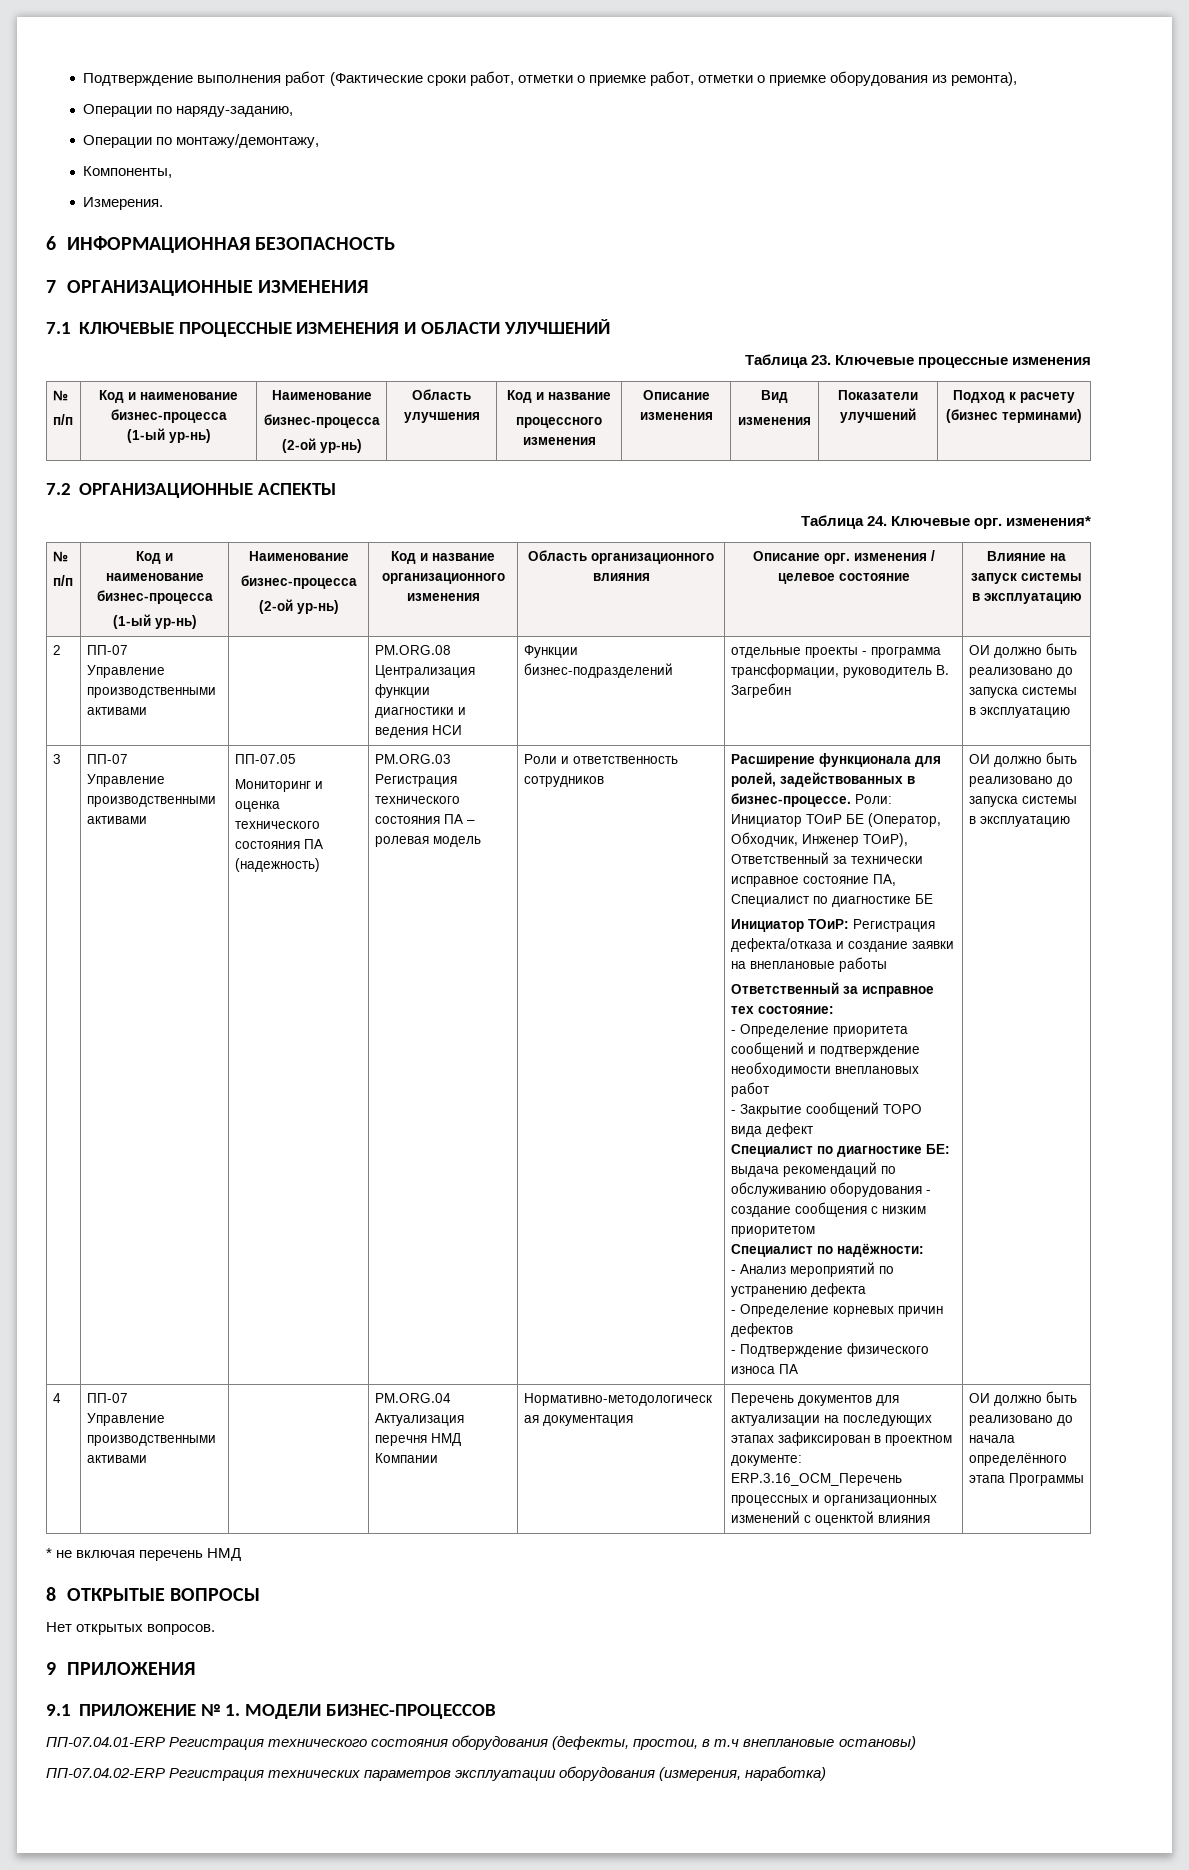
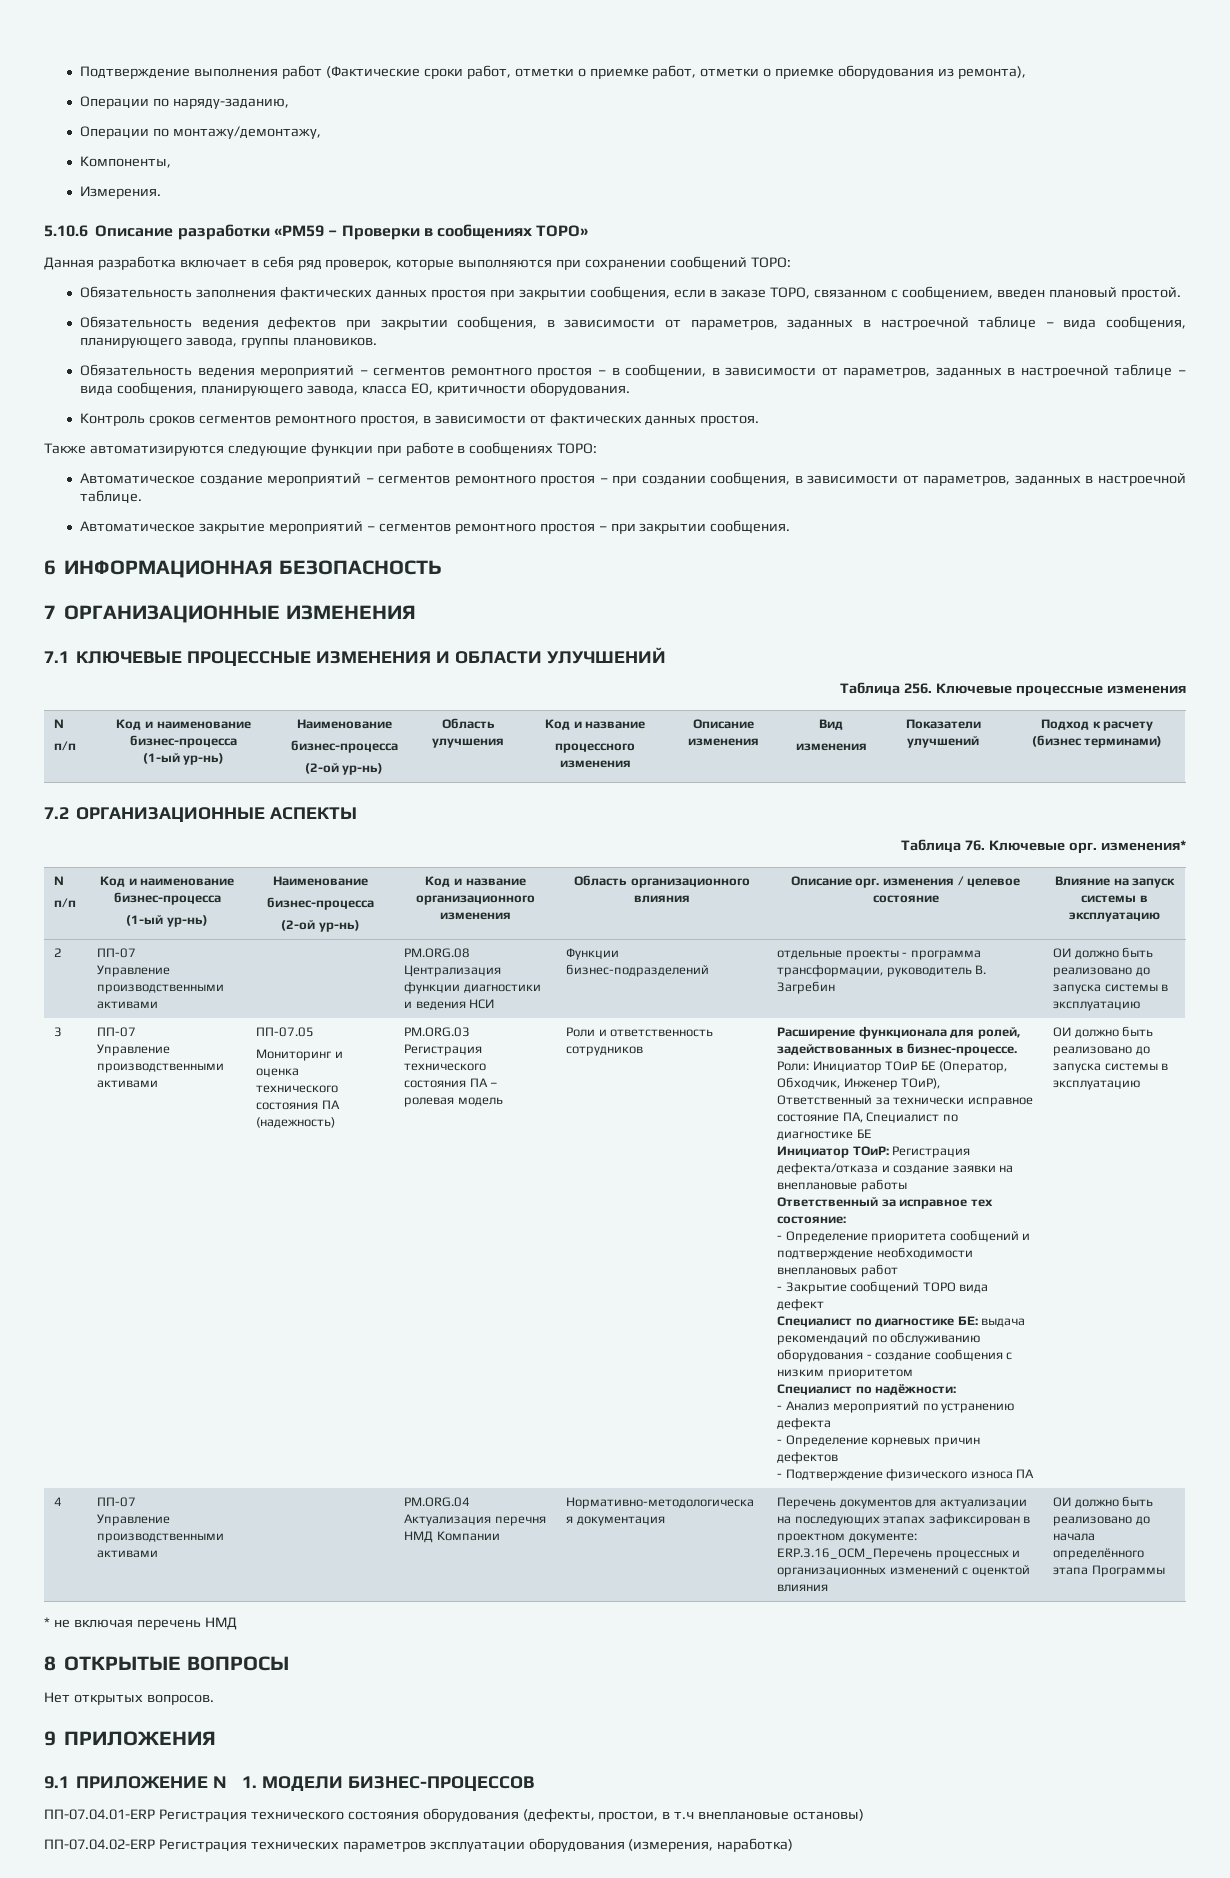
+ 5.10.6 Описание разработки «PM59 – Проверки в сообщениях ТОРО»
+ Данная разработка включает в себя ряд проверок, которые выполняются при сохранении сообщений ТОРО:
+ Обязательность заполнения фактических данных простоя при закрытии сообщения, если в заказе ТОРО, связанном с сообщением, введен плановый простой.
+ Обязательность ведения дефектов при закрытии сообщения, в зависимости от параметров, заданных в настроечной таблице – вида сообщения, планирующего завода, группы плановиков.
+ Обязательность ведения мероприятий – сегментов ремонтного простоя – в сообщении, в зависимости от параметров, заданных в настроечной таблице – вида сообщения, планирующего завода, класса ЕО, критичности оборудования.
+ Контроль сроков сегментов ремонтного простоя, в зависимости от фактических данных простоя.
+ Также автоматизируются следующие функции при работе в сообщениях ТОРО:
+ Автоматическое создание мероприятий – сегментов ремонтного простоя – при создании сообщения, в зависимости от параметров, заданных в настроечной таблице.
+ Автоматическое закрытие мероприятий – сегментов ремонтного простоя – при закрытии сообщения.
- Таблица 23. Ключевые процессные изменения
+ Таблица 256. Ключевые процессные изменения
- Таблица 24. Ключевые орг. изменения*
+ Таблица 76. Ключевые орг. изменения*

